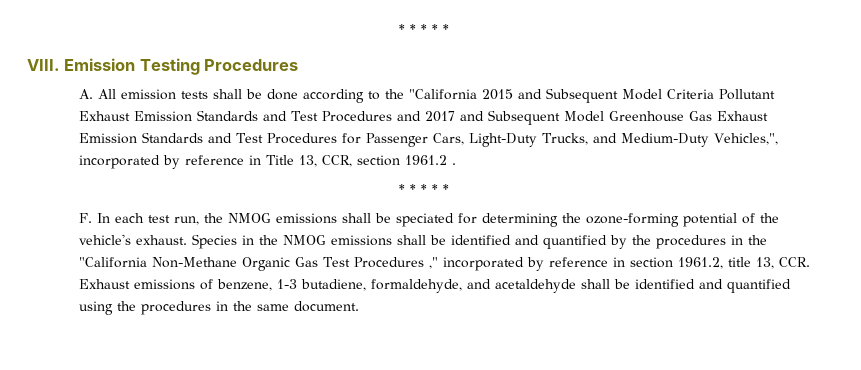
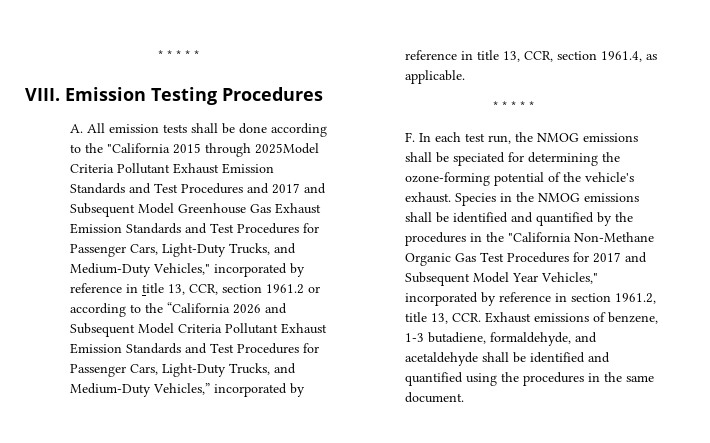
- A. All emission tests shall be done according to the "California 2015 and Subsequent Model Criteria Pollutant Exhaust Emission Standards and Test Procedures and 2017 and Subsequent Model Greenhouse Gas Exhaust Emission Standards and Test Procedures for Passenger Cars, Light-Duty Trucks, and Medium-Duty Vehicles,", incorporated by reference in Title 13, CCR, section 1961.2 .
+ A. All emission tests shall be done according to the "California 2015 through 2025Model Criteria Pollutant Exhaust Emission Standards and Test Procedures and 2017 and Subsequent Model Greenhouse Gas Exhaust Emission Standards and Test Procedures for Passenger Cars, Light-Duty Trucks, and Medium-Duty Vehicles," incorporated by reference in title 13, CCR, section 1961.2 or according to the “California 2026 and Subsequent Model Criteria Pollutant Exhaust Emission Standards and Test Procedures for Passenger Cars, Light-Duty Trucks, and Medium-Duty Vehicles,” incorporated by reference in title 13, CCR, section 1961.4, as applicable.
- Species in the NMOG emissions shall be identified and quantified by the procedures in the "California Non-Methane Organic Gas Test Procedures ," incorporated by reference in section 1961.2, title 13, CCR. Exhaust emissions of benzene, 1-3 butadiene, formaldehyde, and acetaldehyde shall be identified and quantified using the procedures in the same document.
+ Species in the NMOG emissions shall be identified and quantified by the procedures in the "California Non-Methane Organic Gas Test Procedures for 2017 and Subsequent Model Year Vehicles," incorporated by reference in section 1961.2, title 13, CCR. Exhaust emissions of benzene, 1-3 butadiene, formaldehyde, and acetaldehyde shall be identified and quantified using the procedures in the same document.

